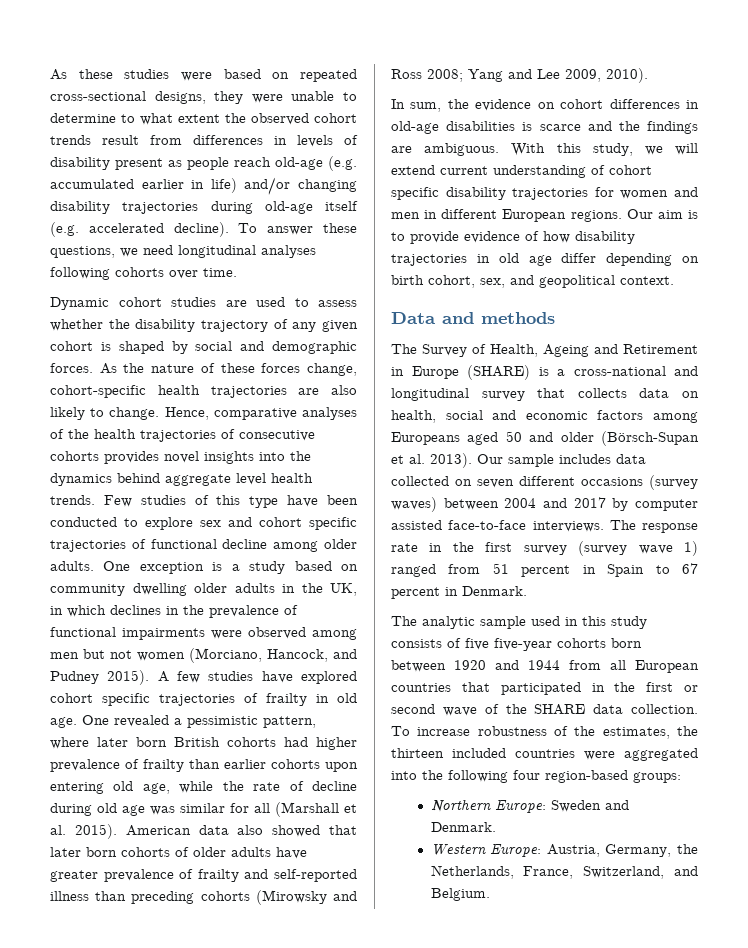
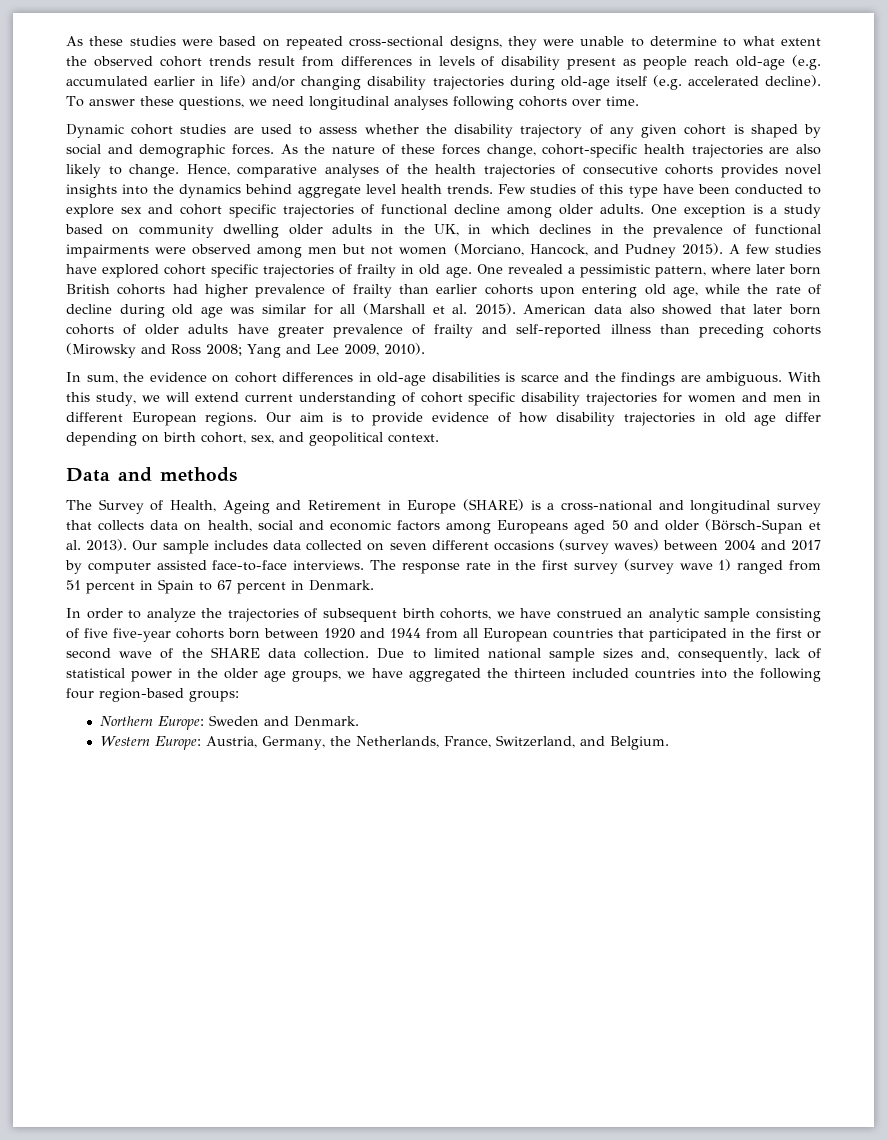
- The analytic sample used in this study consists of five five-year cohorts born between 1920 and 1944 from all European countries that participated in the first or second wave of the SHARE data collection.
+ In order to analyze the trajectories of subsequent birth cohorts, we have construed an analytic sample consisting of five five-year cohorts born between 1920 and 1944 from all European countries that participated in the first or second wave of the SHARE data collection.
- To increase robustness of the estimates, the thirteen included countries were aggregated into the following four region-based groups:
+ Due to limited national sample sizes and, consequently, lack of statistical power in the older age groups, we have aggregated the thirteen included countries into the following four region-based groups:

